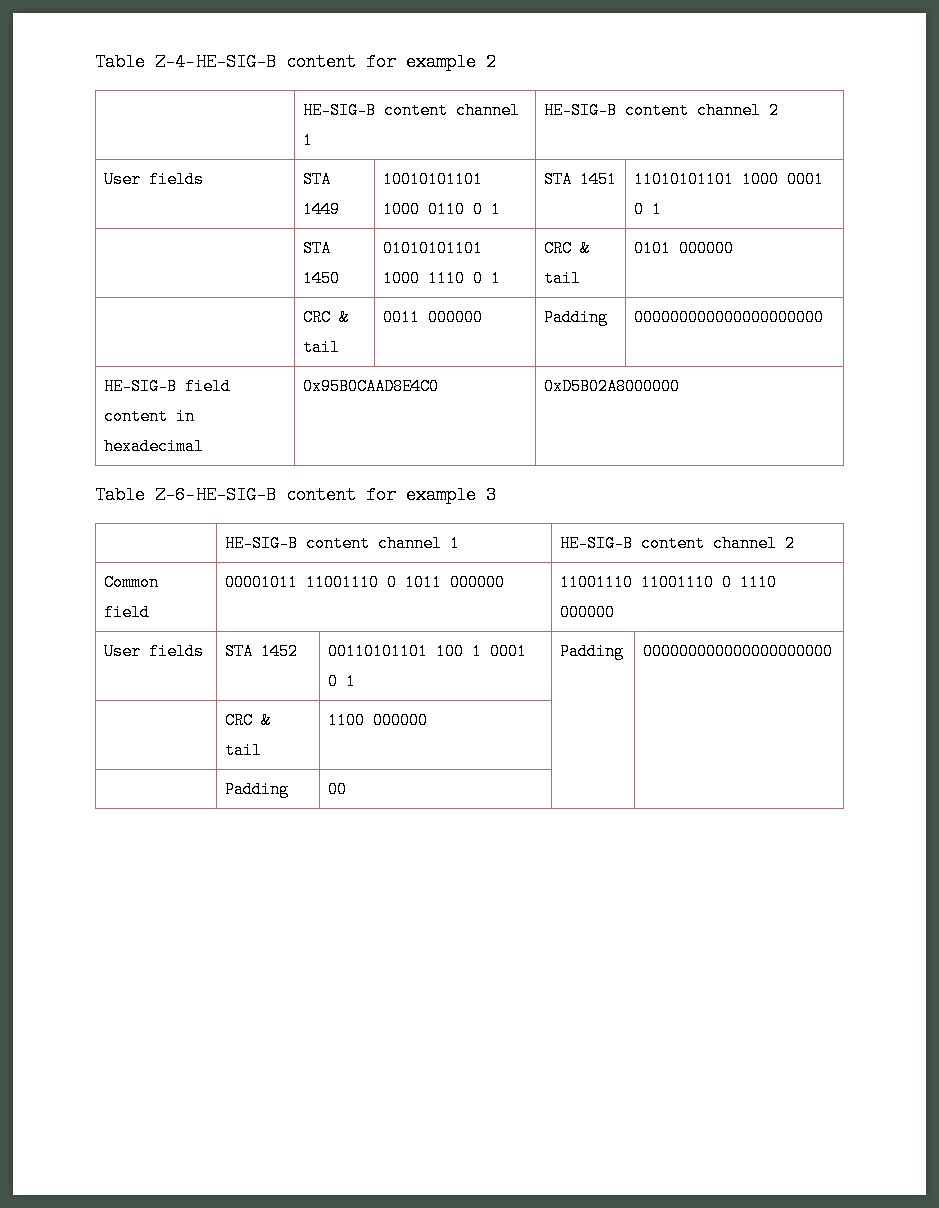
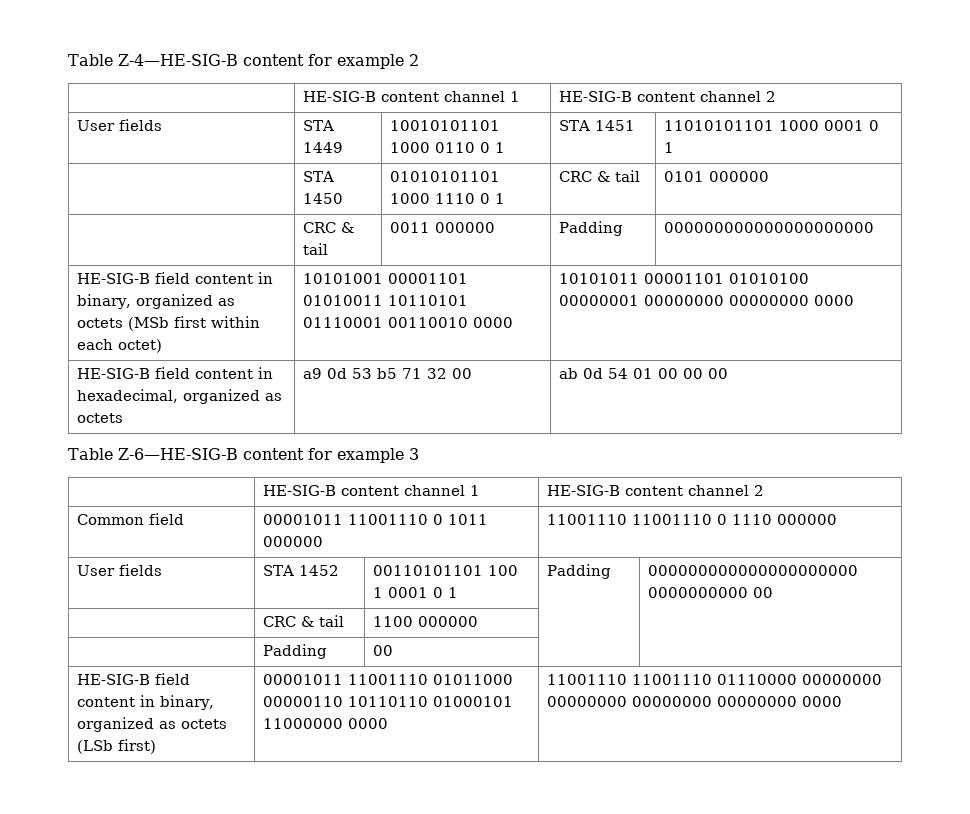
- HE-SIG-B field content in hexadecimal | 0x95B0CAAD8E4C0 | 0xD5B02A8000000
+ HE-SIG-B field content in binary, organized as octets (MSb first within each octet) | 10101001 00001101 01010011 10110101 01110001 00110010 0000 | 10101011 00001101 01010100 00000001 00000000 00000000 0000
+ HE-SIG-B field content in hexadecimal, organized as octets | a9 0d 53 b5 71 32 00 | ab 0d 54 01 00 00 00
- User fields | STA 1452 | 00110101101 100 1 0001 0 1 | Padding | 000000000000000000000
+ User fields | STA 1452 | 00110101101 100 1 0001 0 1 | Padding | 000000000000000000000 0000000000 00
+ HE-SIG-B field content in binary, organized as octets (LSb first) | 00001011 11001110 01011000 00000110 10110110 01000101 11000000 0000 | 11001110 11001110 01110000 00000000 00000000 00000000 00000000 0000

